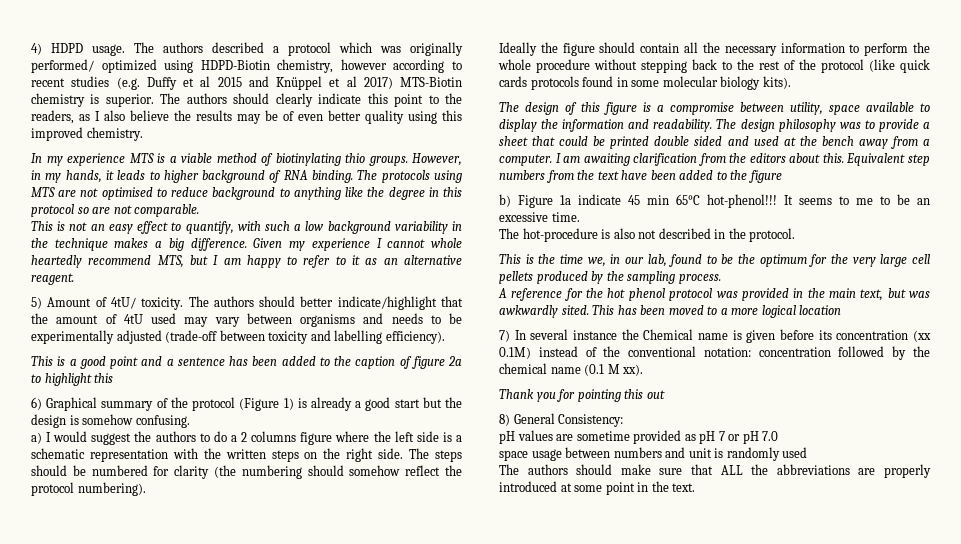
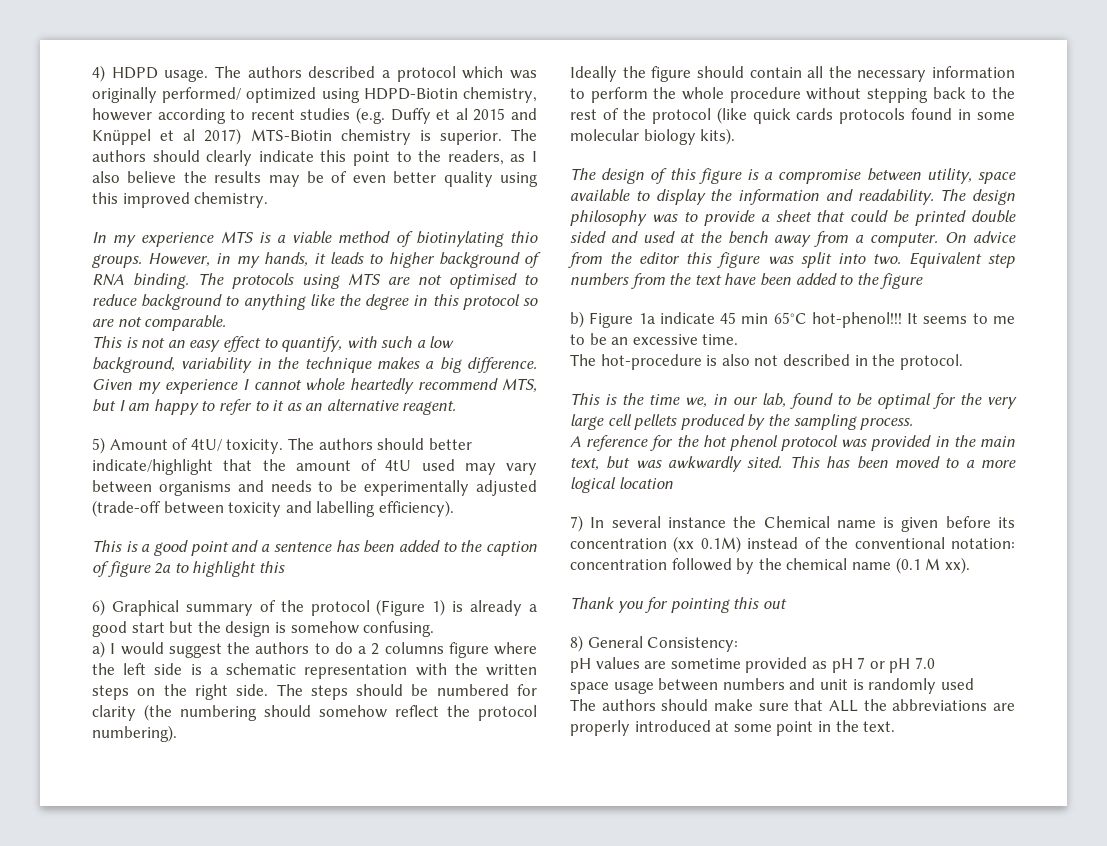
- This is not an easy effect to quantify, with such a low background variability in the technique makes a big difference.
+ This is not an easy effect to quantify, with such a low background, variability in the technique makes a big difference.
- I am awaiting clarification from the editors about this.
+ On advice from the editor this figure was split into two.
- This is the time we, in our lab, found to be the optimum for the very large cell pellets produced by the sampling process.
+ This is the time we, in our lab, found to be optimal for the very large cell pellets produced by the sampling process.

